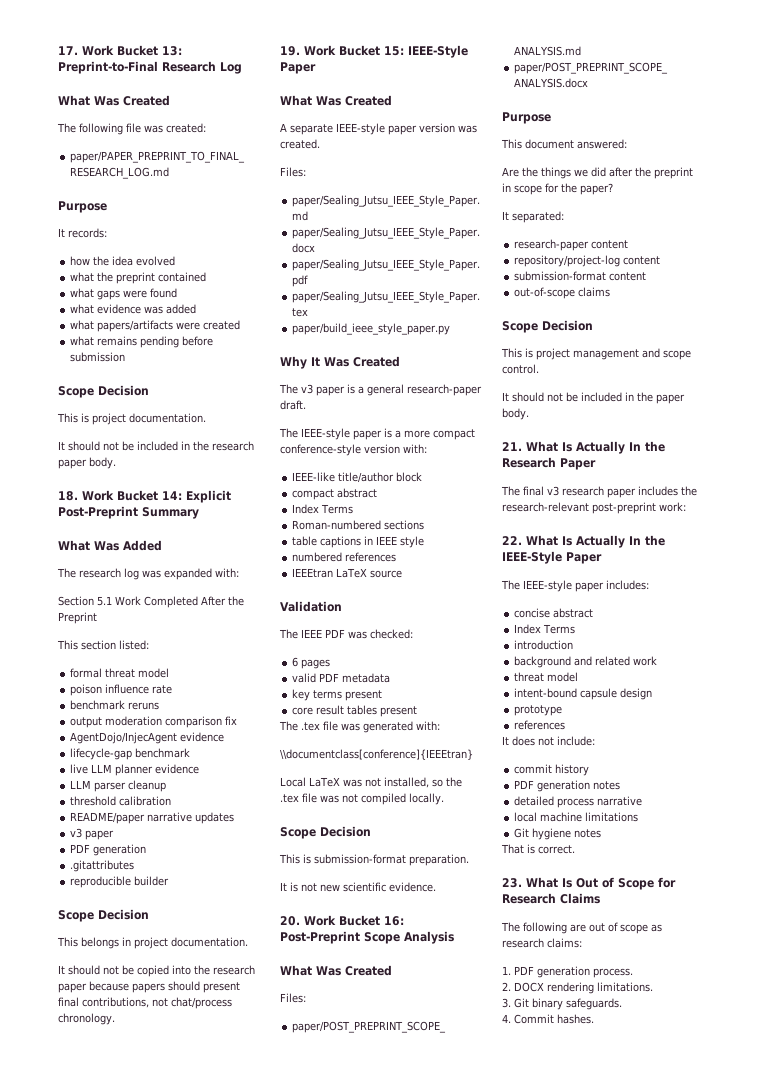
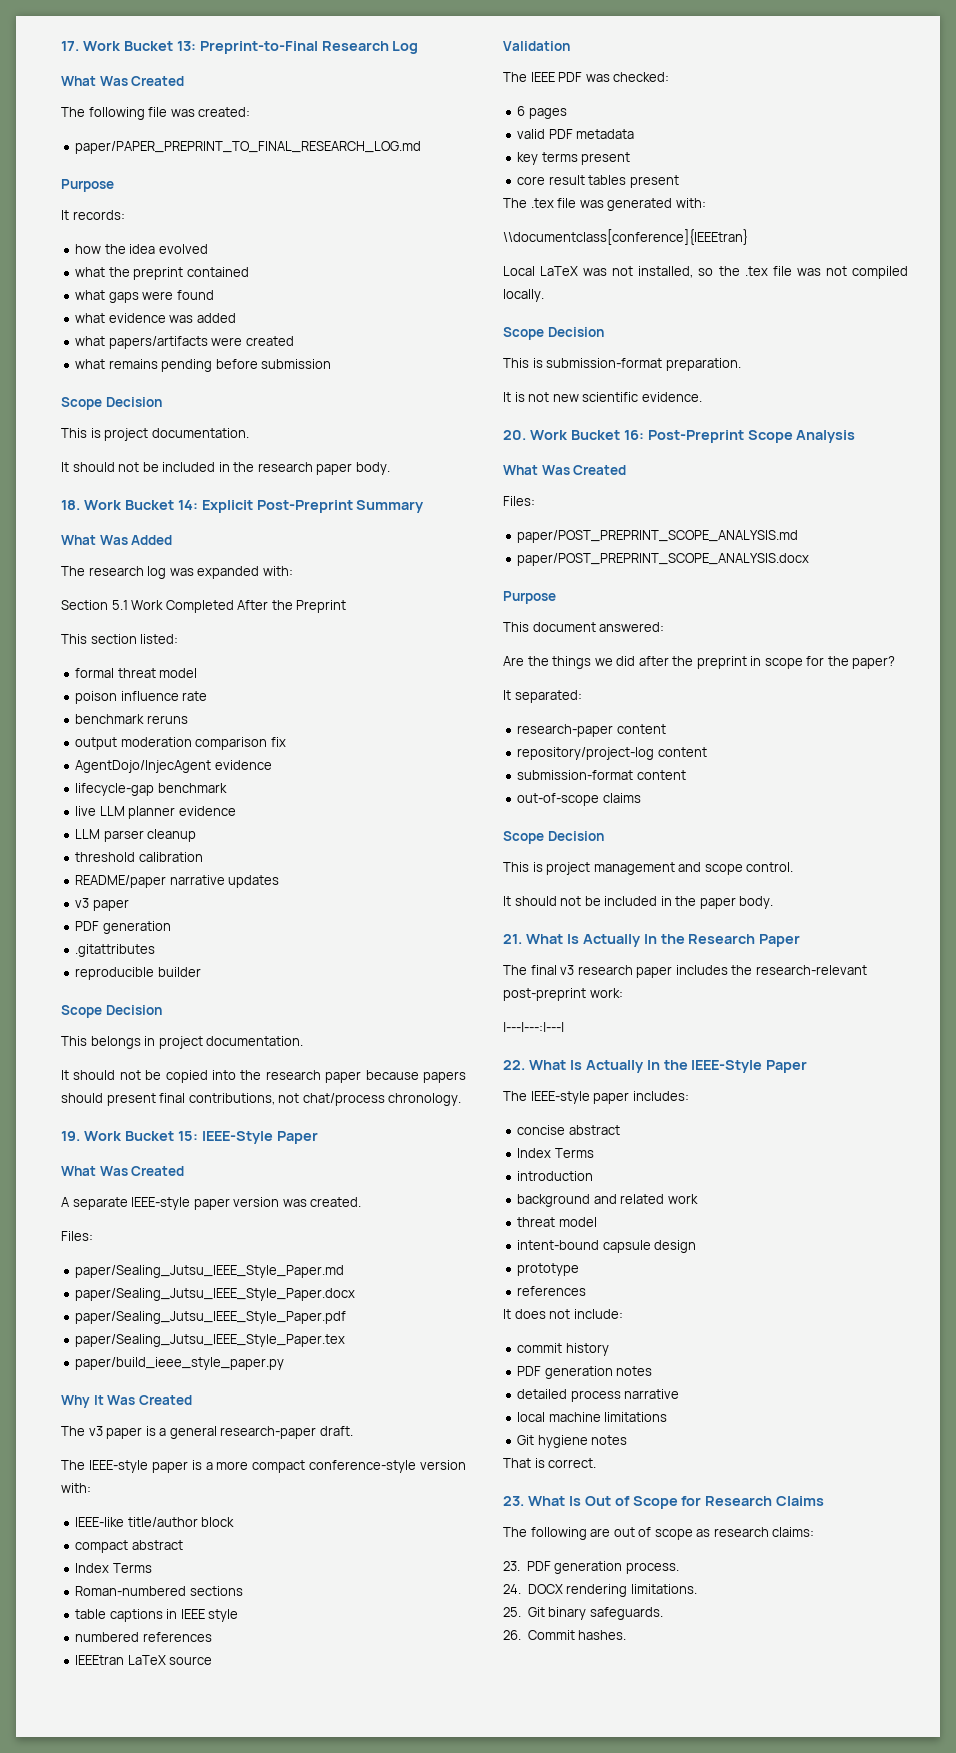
+ |---|---:|---|
- 1. PDF generation process.
+ 23. PDF generation process.
- 2. DOCX rendering limitations.
+ 24. DOCX rendering limitations.
- 3. Git binary safeguards.
+ 25. Git binary safeguards.
- 4. Commit hashes.
+ 26. Commit hashes.

